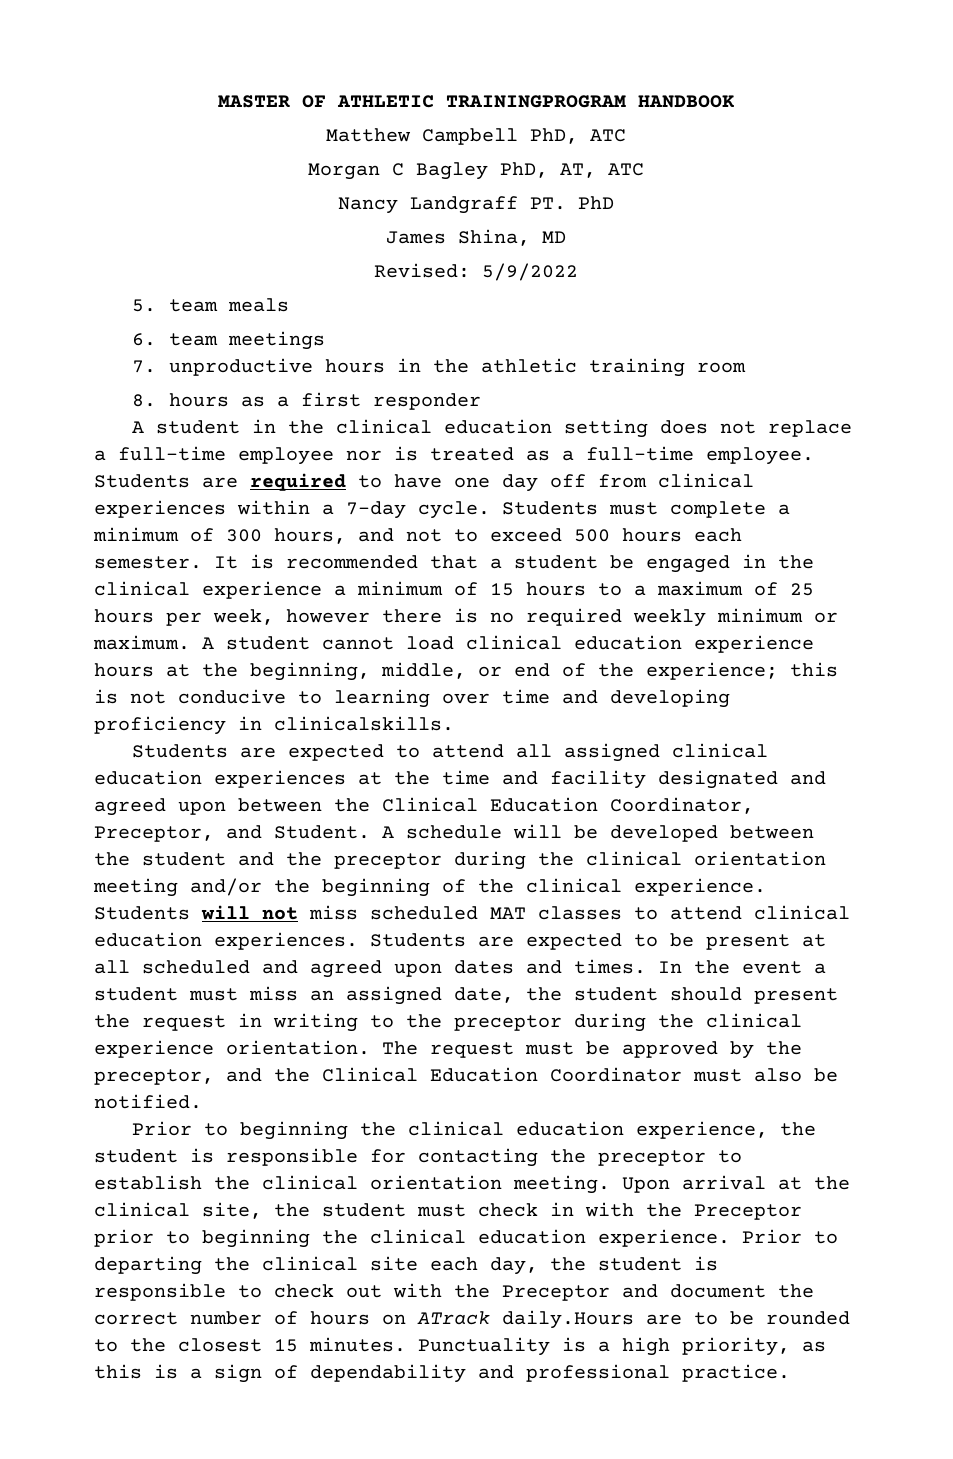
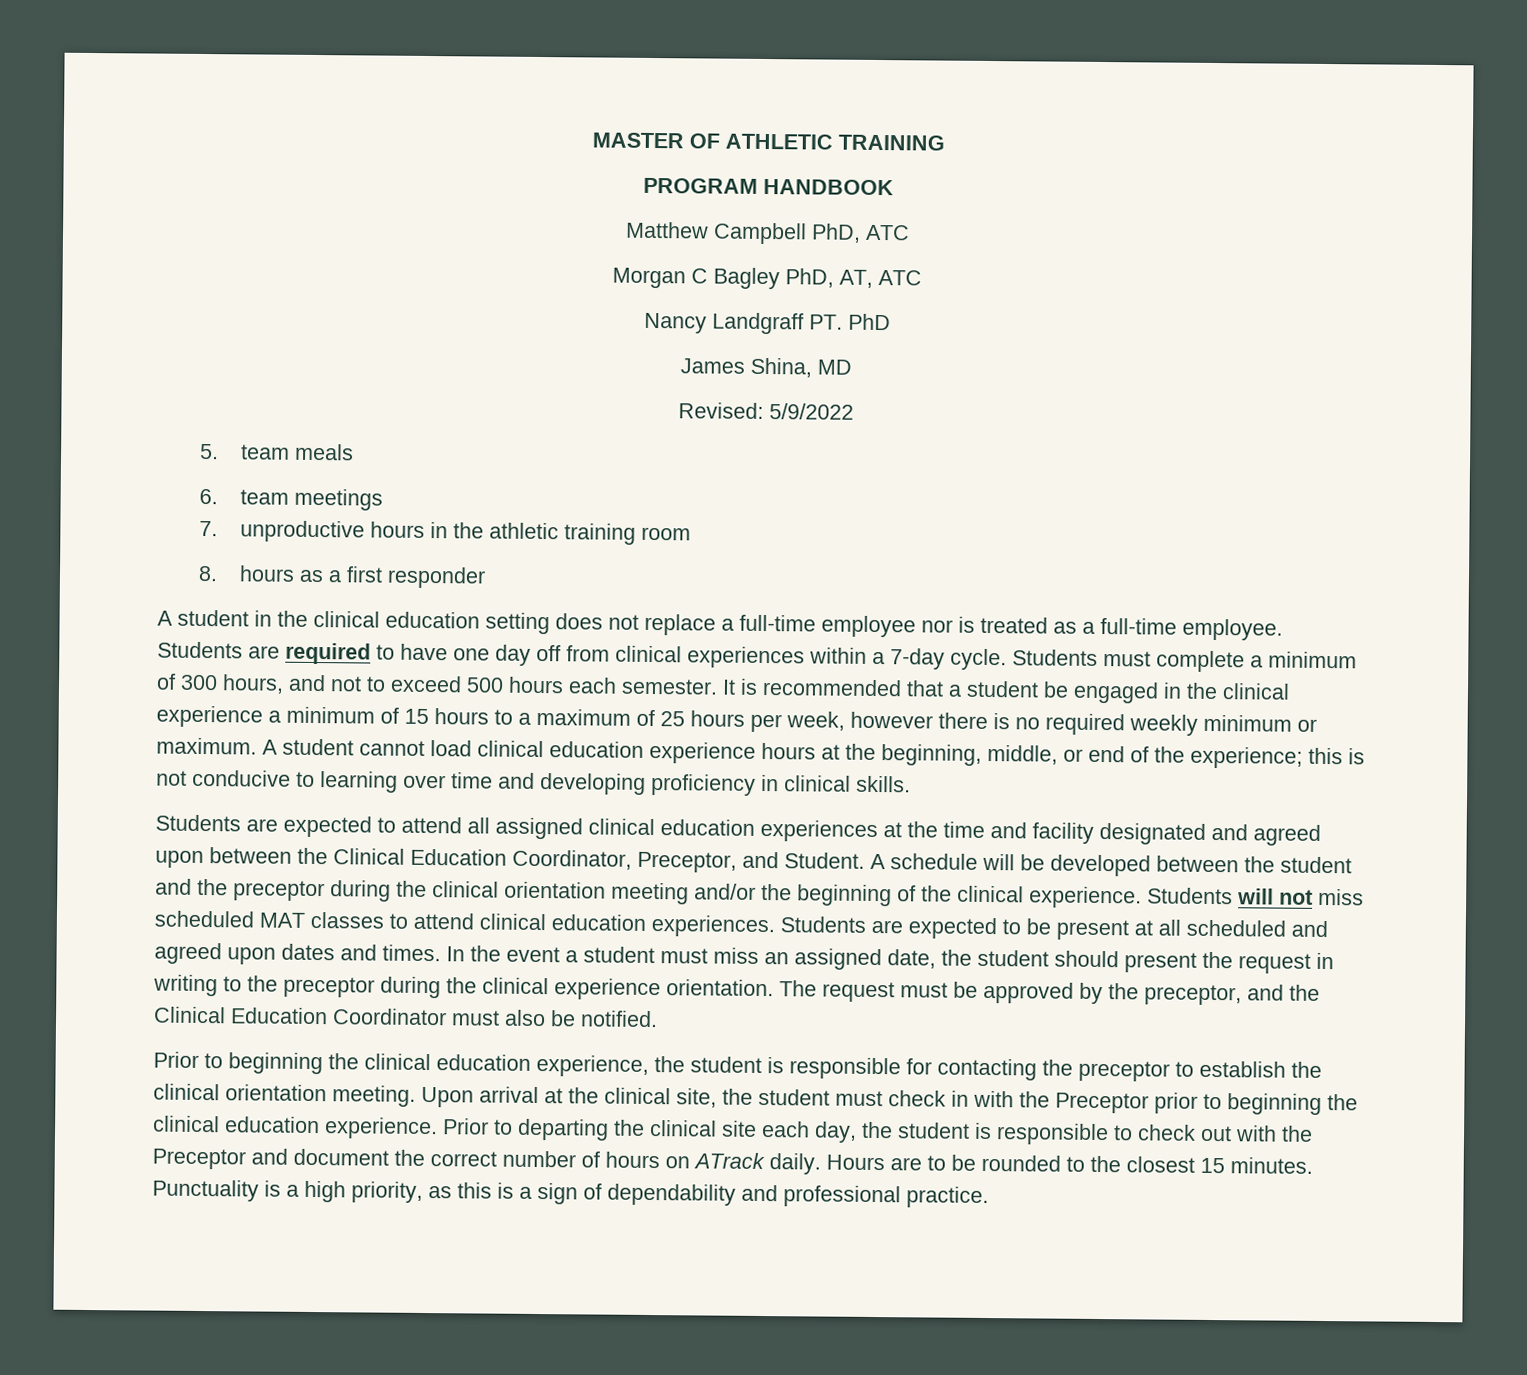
- MASTER OF ATHLETIC TRAININGPROGRAM HANDBOOK
+ MASTER OF ATHLETIC TRAINING
+ PROGRAM HANDBOOK
- A student cannot load clinical education experience hours at the beginning, middle, or end of the experience; this is not conducive to learning over time and developing proficiency in clinicalskills.
+ A student cannot load clinical education experience hours at the beginning, middle, or end of the experience; this is not conducive to learning over time and developing proficiency in clinical skills.
- Prior to departing the clinical site each day, the student is responsible to check out with the Preceptor and document the correct number of hours on ATrack daily.Hours are to be rounded to the closest 15 minutes.
+ Prior to departing the clinical site each day, the student is responsible to check out with the Preceptor and document the correct number of hours on ATrack daily. Hours are to be rounded to the closest 15 minutes.

